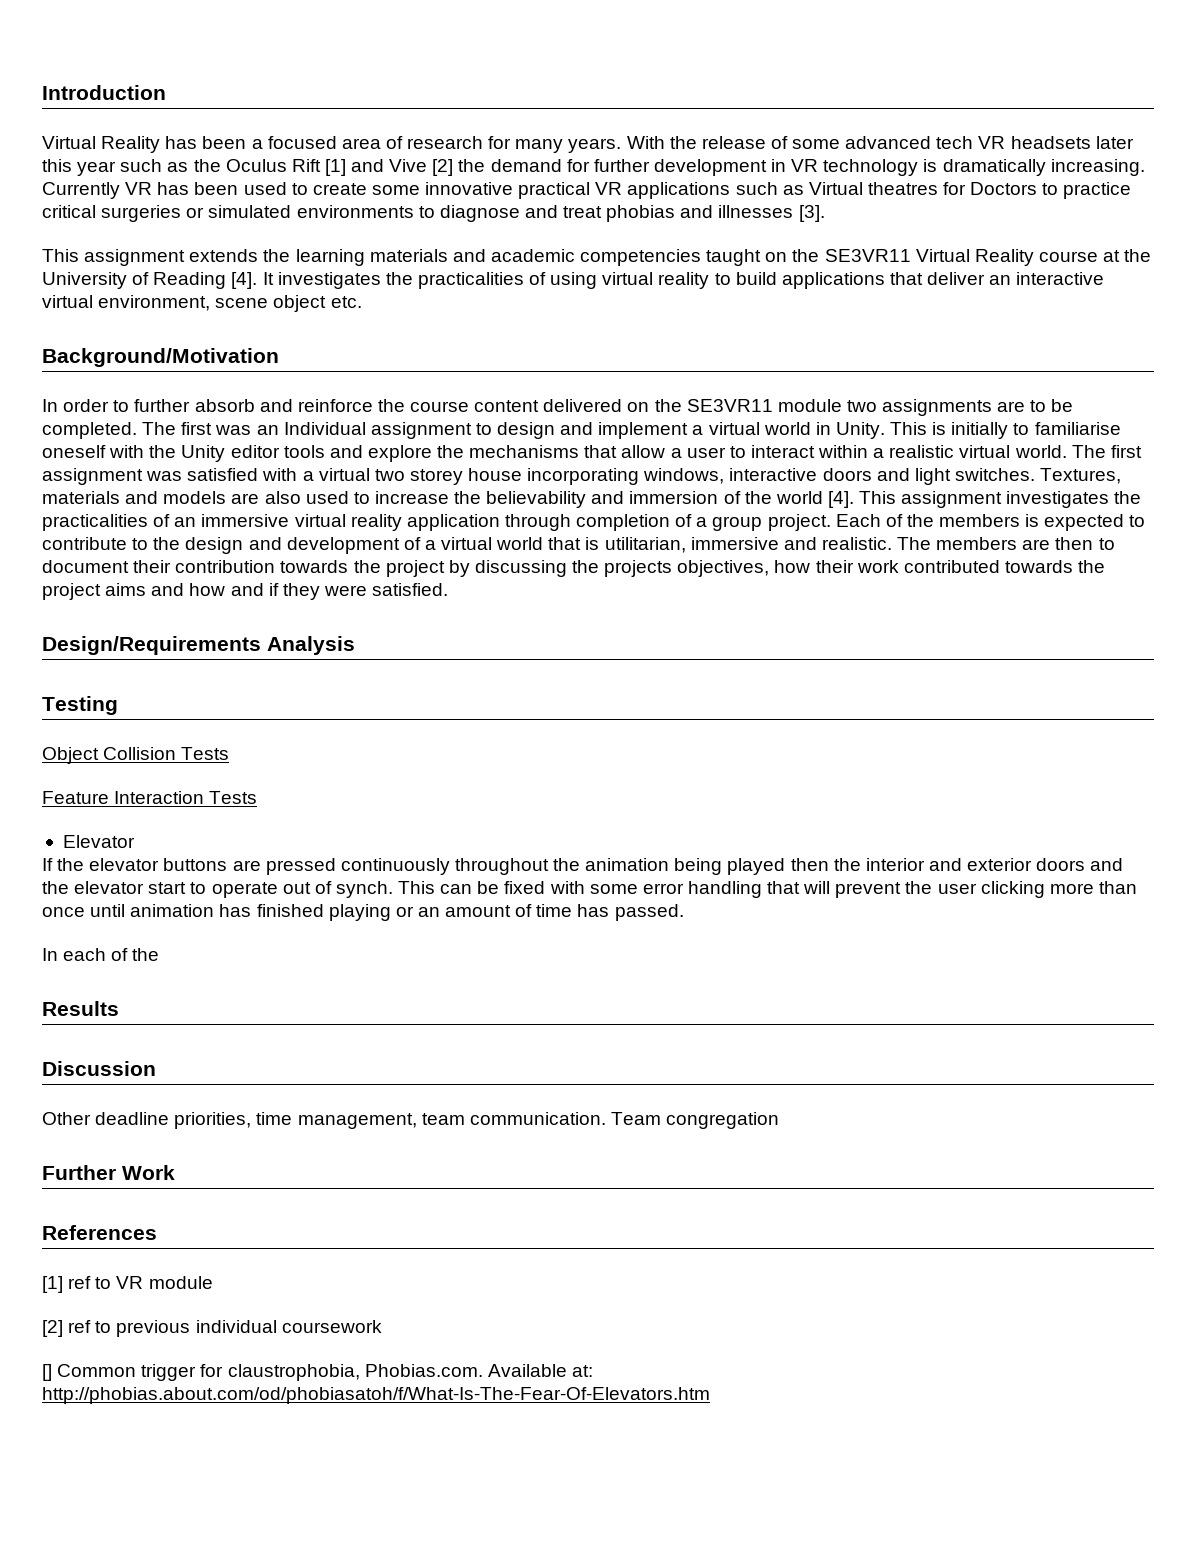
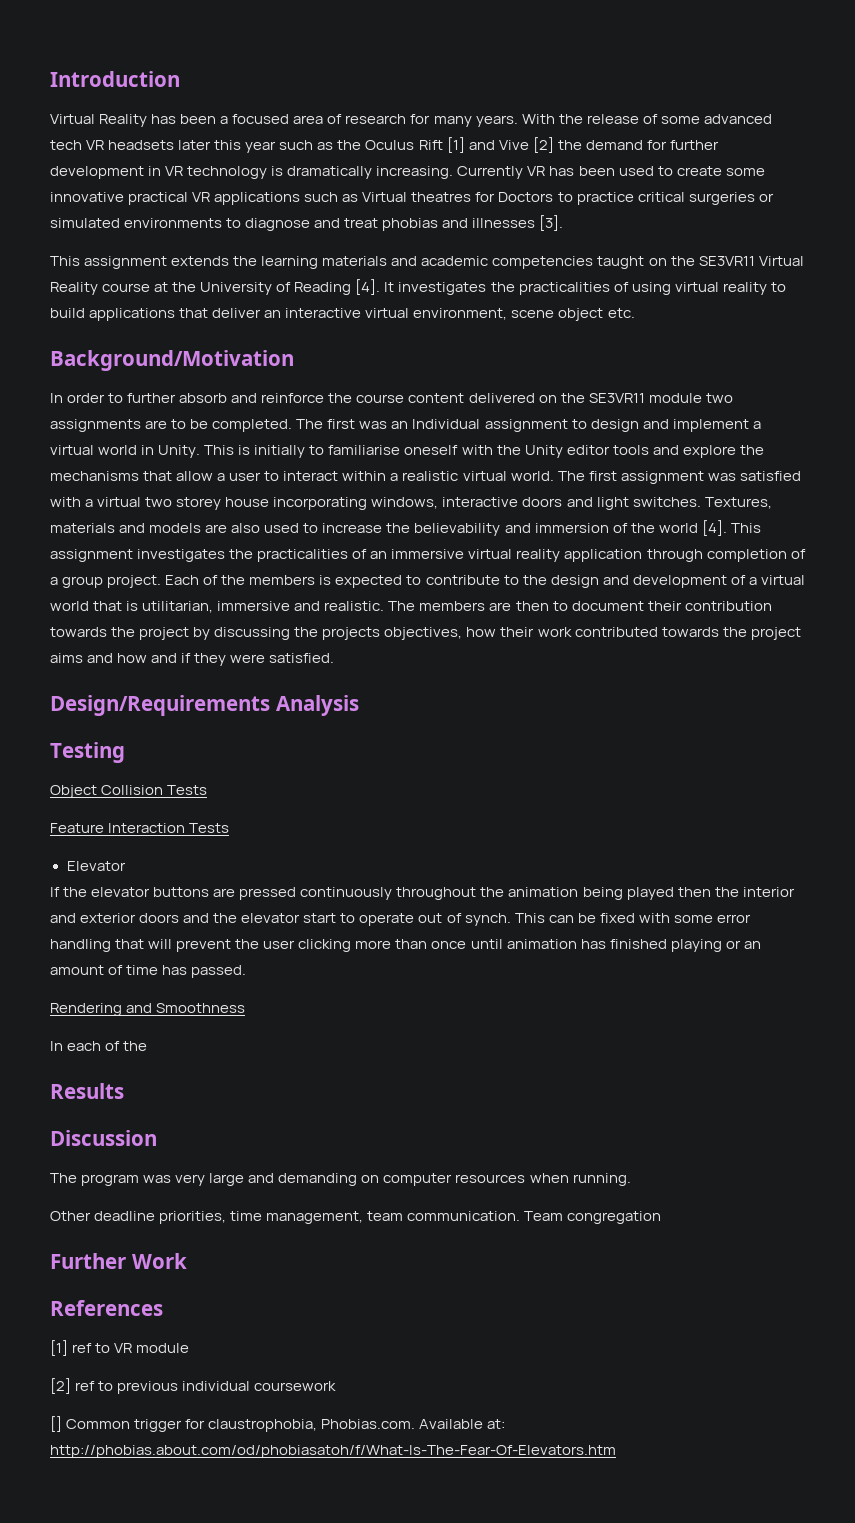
+ Rendering and Smoothness
+ The program was very large and demanding on computer resources when running.

